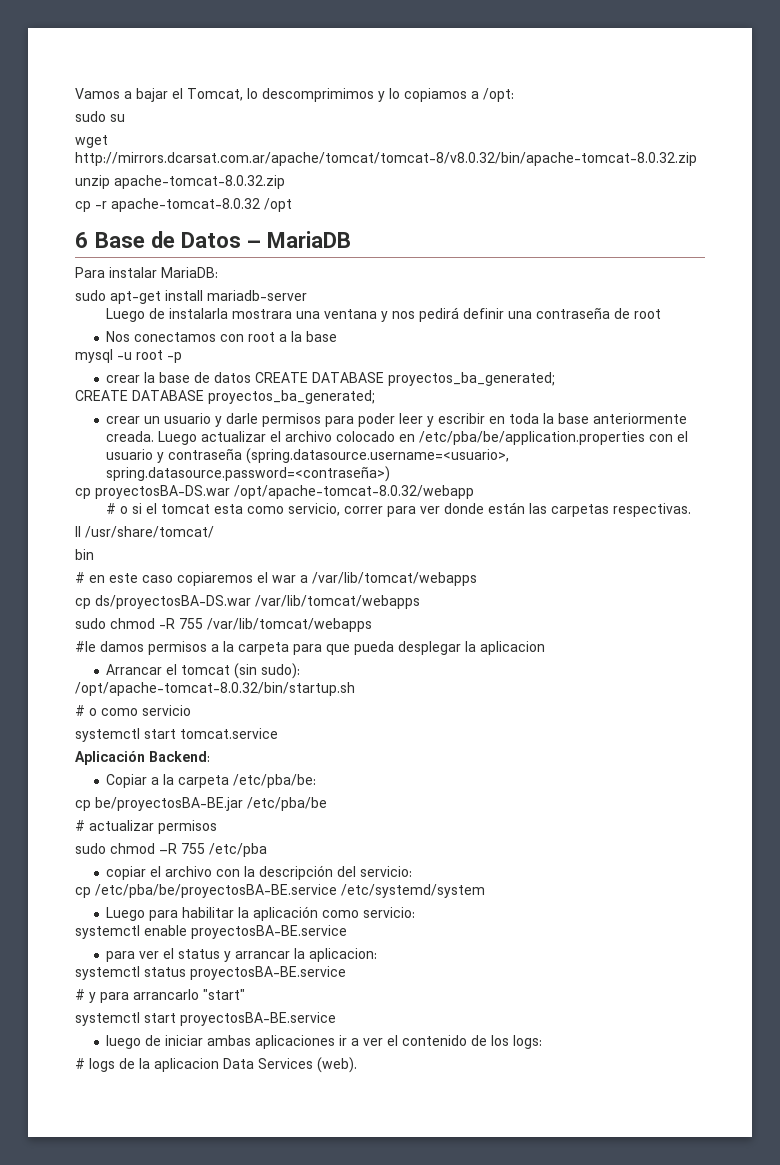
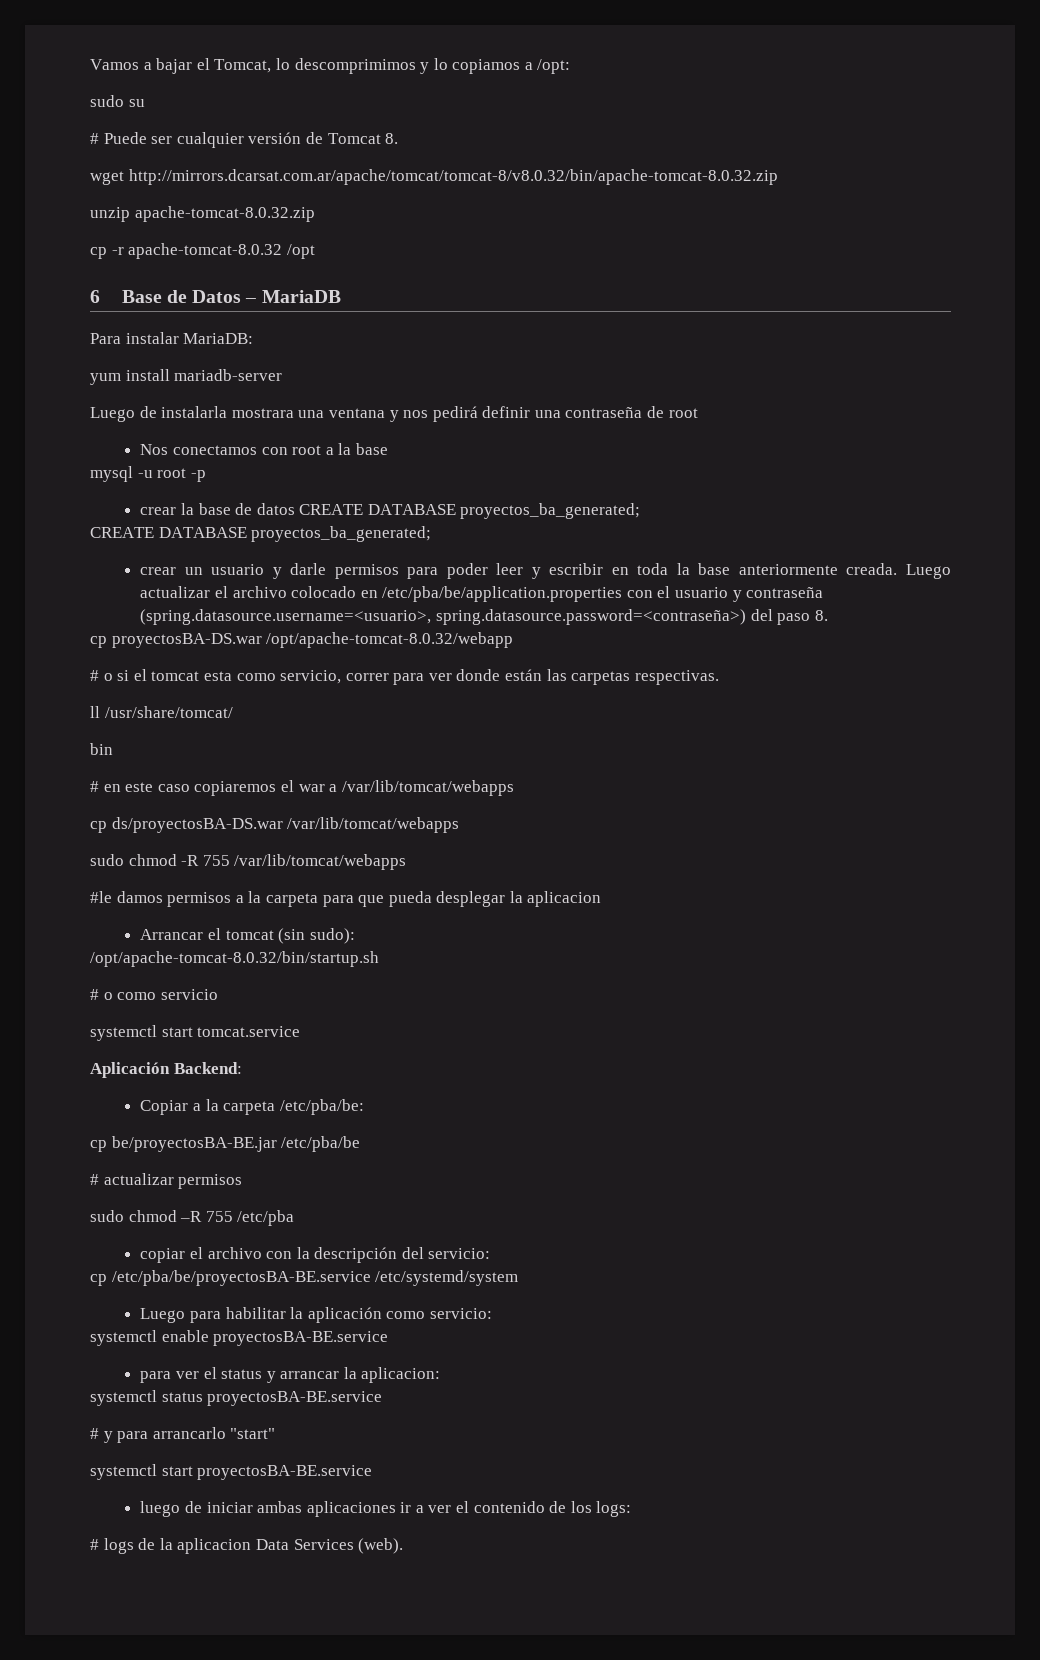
+ # Puede ser cualquier versión de Tomcat 8.
- sudo apt-get install mariadb-server
+ yum install mariadb-server
- Luego actualizar el archivo colocado en /etc/pba/be/application.properties con el usuario y contraseña (spring.datasource.username=<usuario>, spring.datasource.password=<contraseña>)
+ Luego actualizar el archivo colocado en /etc/pba/be/application.properties con el usuario y contraseña (spring.datasource.username=<usuario>, spring.datasource.password=<contraseña>) del paso 8.

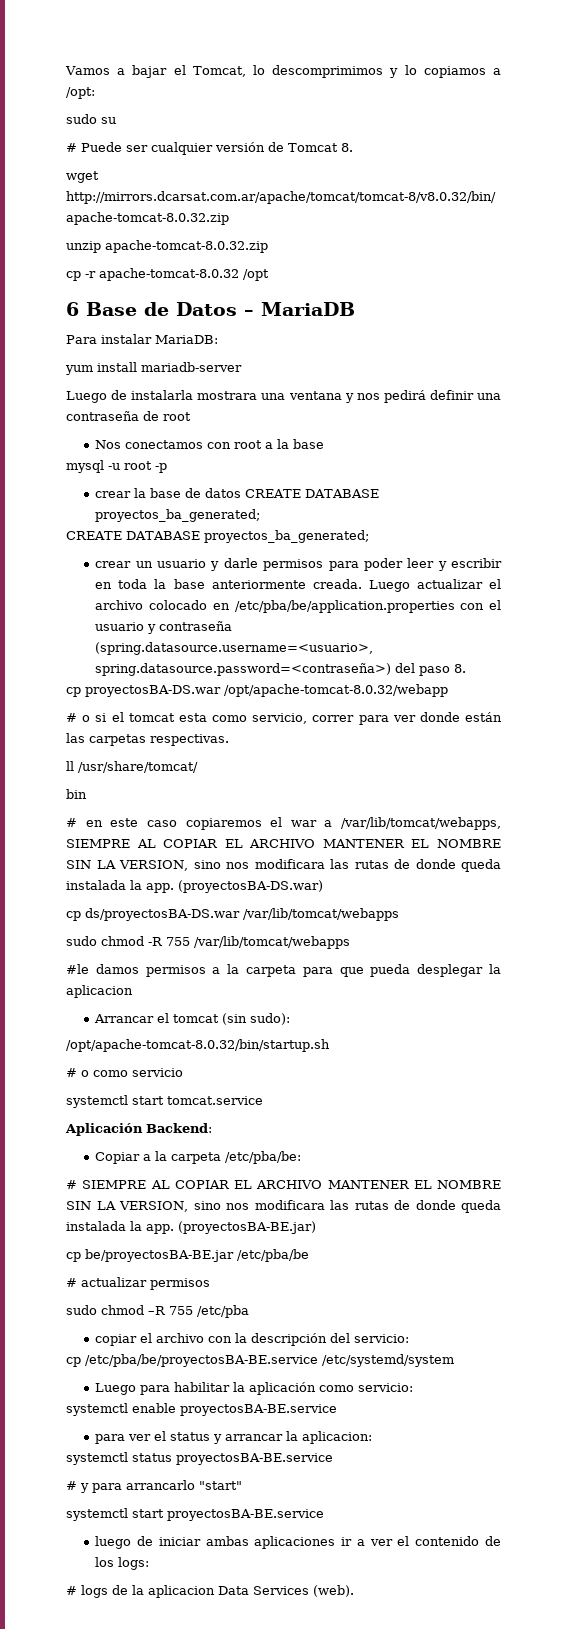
- # en este caso copiaremos el war a /var/lib/tomcat/webapps
+ # en este caso copiaremos el war a /var/lib/tomcat/webapps, SIEMPRE AL COPIAR EL ARCHIVO MANTENER EL NOMBRE SIN LA VERSION, sino nos modificara las rutas de donde queda instalada la app. (proyectosBA-DS.war)
+ # SIEMPRE AL COPIAR EL ARCHIVO MANTENER EL NOMBRE SIN LA VERSION, sino nos modificara las rutas de donde queda instalada la app. (proyectosBA-BE.jar)

